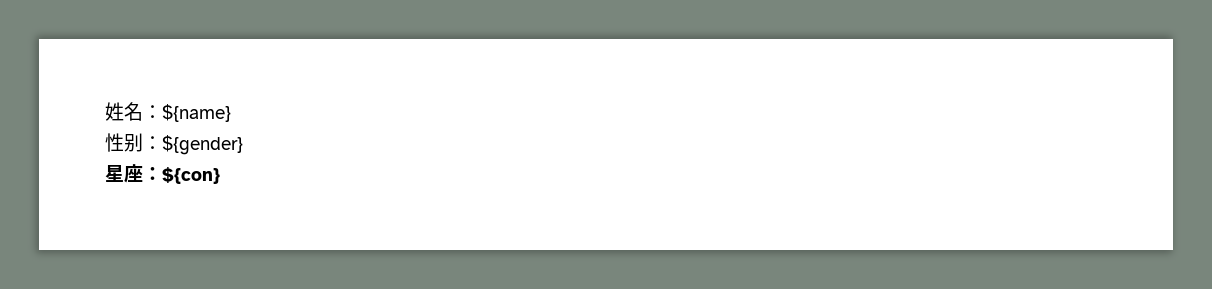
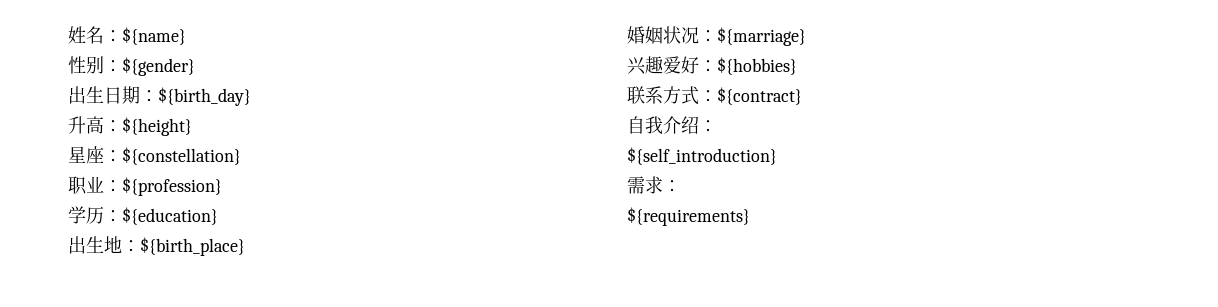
- 星座：${con}
+ 出生日期：${birth_day}
+ 升高：${height}
+ 星座：${constellation}
+ 职业：${profession}
+ 学历：${education}
+ 出生地：${birth_place}
+ 婚姻状况：${marriage}
+ 兴趣爱好：${hobbies}
+ 联系方式：${contract}
+ 自我介绍：
+ ${self_introduction}
+ 需求：
+ ${requirements}

